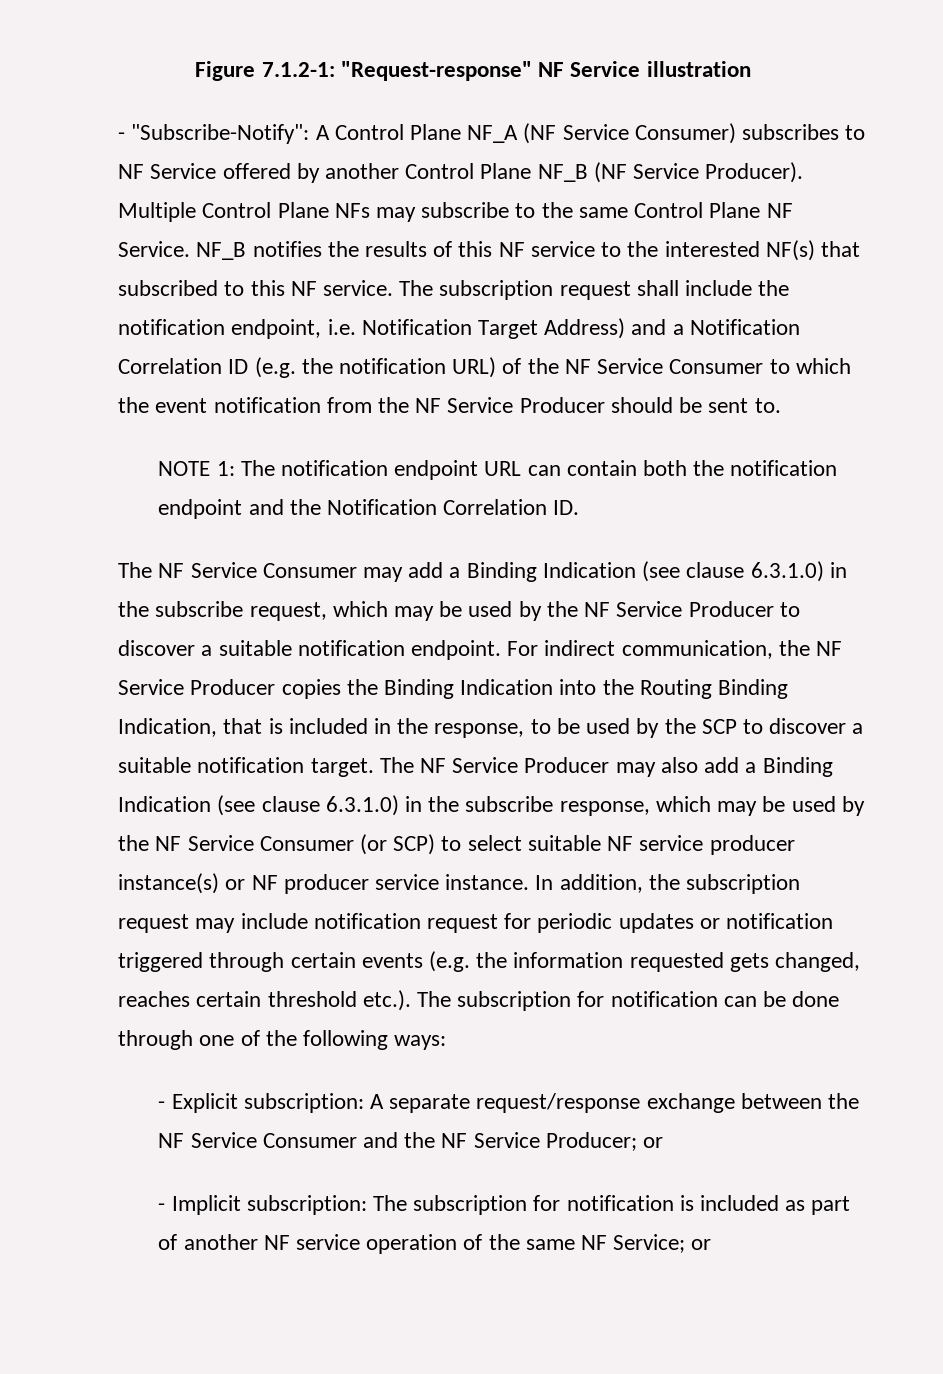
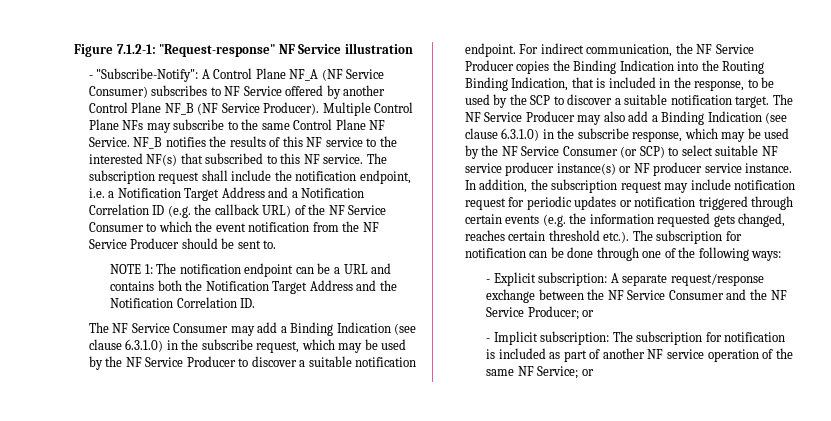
- The subscription request shall include the notification endpoint, i.e. Notification Target Address) and a Notification Correlation ID (e.g. the notification URL) of the NF Service Consumer to which the event notification from the NF Service Producer should be sent to.
+ The subscription request shall include the notification endpoint, i.e. a Notification Target Address and a Notification Correlation ID (e.g. the callback URL) of the NF Service Consumer to which the event notification from the NF Service Producer should be sent to.
- NOTE 1: The notification endpoint URL can contain both the notification endpoint and the Notification Correlation ID.
+ NOTE 1: The notification endpoint can be a URL and contains both the Notification Target Address and the Notification Correlation ID.

